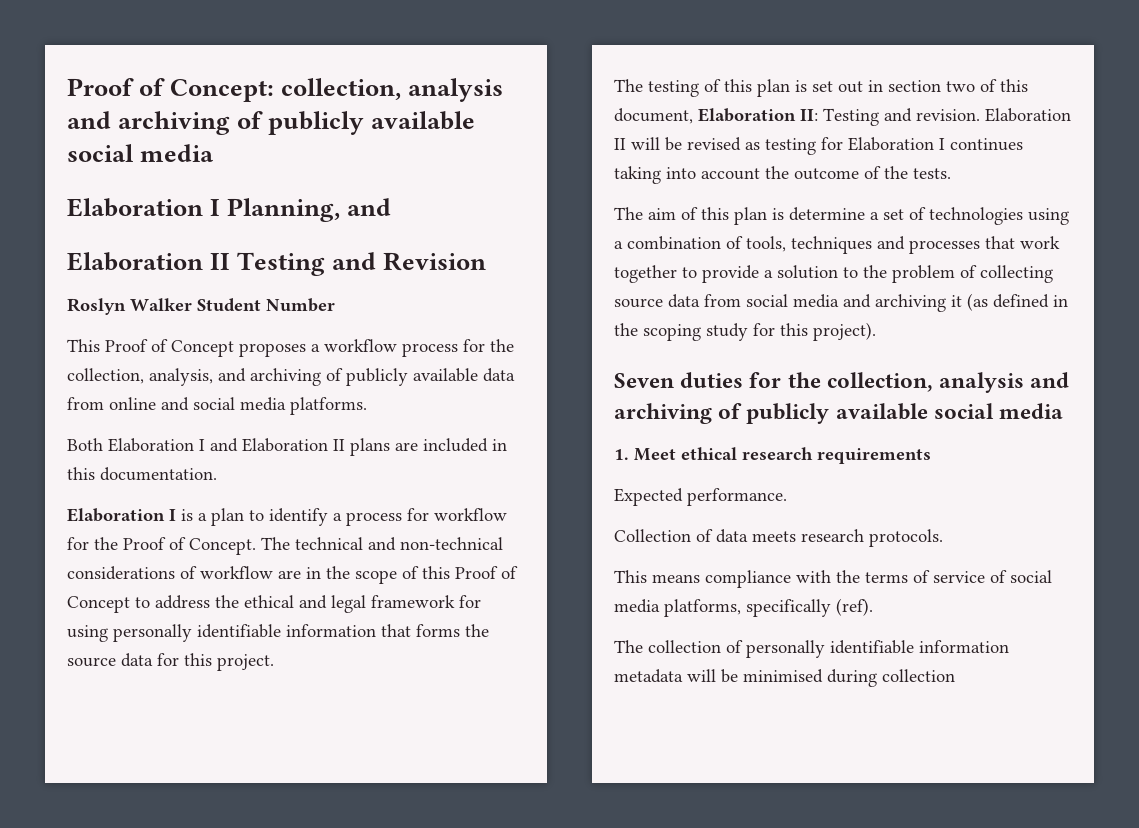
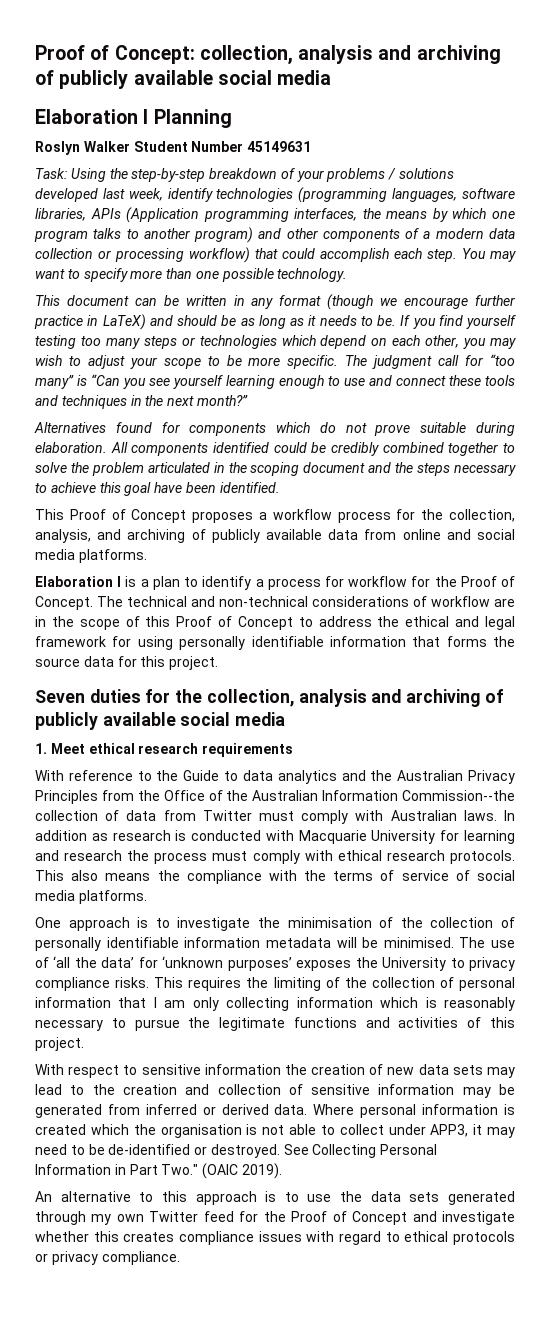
- Elaboration I Planning, and
- Elaboration II Testing and Revision
- Roslyn Walker Student Number
+ Elaboration I Planning
+ Roslyn Walker Student Number 45149631
+ Task: Using the step-by-step breakdown of your problems / solutions developed last week, identify technologies (programming languages, software libraries, APIs (Application programming interfaces, the means by which one program talks to another program) and other components of a modern data collection or processing workflow) that could accomplish each step. You may want to specify more than one possible technology.
+ This document can be written in any format (though we encourage further practice in LaTeX) and should be as long as it needs to be. If you find yourself testing too many steps or technologies which depend on each other, you may wish to adjust your scope to be more specific. The judgment call for “too many” is “Can you see yourself learning enough to use and connect these tools and techniques in the next month?”
+ Alternatives found for components which do not prove suitable during elaboration. All components identified could be credibly combined together to solve the problem articulated in the scoping document and the steps necessary to achieve this goal have been identified.
- Both Elaboration I and Elaboration II plans are included in this documentation.
- The testing of this plan is set out in section two of this document, Elaboration II: Testing and revision. Elaboration II will be revised as testing for Elaboration I continues taking into account the outcome of the tests.
- The aim of this plan is determine a set of technologies using a combination of tools, techniques and processes that work together to provide a solution to the problem of collecting source data from social media and archiving it (as defined in the scoping study for this project).
- Expected performance.
- Collection of data meets research protocols.
- This means compliance with the terms of service of social media platforms, specifically (ref).
- The collection of personally identifiable information metadata will be minimised during collection
+ With reference to the Guide to data analytics and the Australian Privacy Principles from the Office of the Australian Information Commission--the collection of data from Twitter must comply with Australian laws. In addition as research is conducted with Macquarie University for learning and research the process must comply with ethical research protocols. This also means the compliance with the terms of service of social media platforms.
+ One approach is to investigate the minimisation of the collection of personally identifiable information metadata will be minimised. The use of ‘all the data’ for ‘unknown purposes’ exposes the University to privacy compliance risks. This requires the limiting of the collection of personal information that I am only collecting information which is reasonably necessary to pursue the legitimate functions and activities of this project.
+ With respect to sensitive information the creation of new data sets may lead to the creation and collection of sensitive information may be generated from inferred or derived data. Where personal information is created which the organisation is not able to collect under APP3, it may need to be de-identified or destroyed. See Collecting Personal Information in Part Two." (OAIC 2019).
+ An alternative to this approach is to use the data sets generated through my own Twitter feed for the Proof of Concept and investigate whether this creates compliance issues with regard to ethical protocols or privacy compliance.

